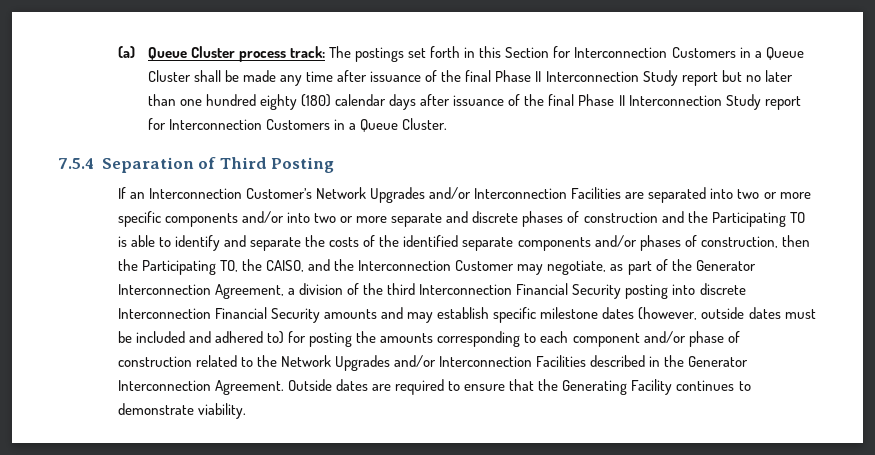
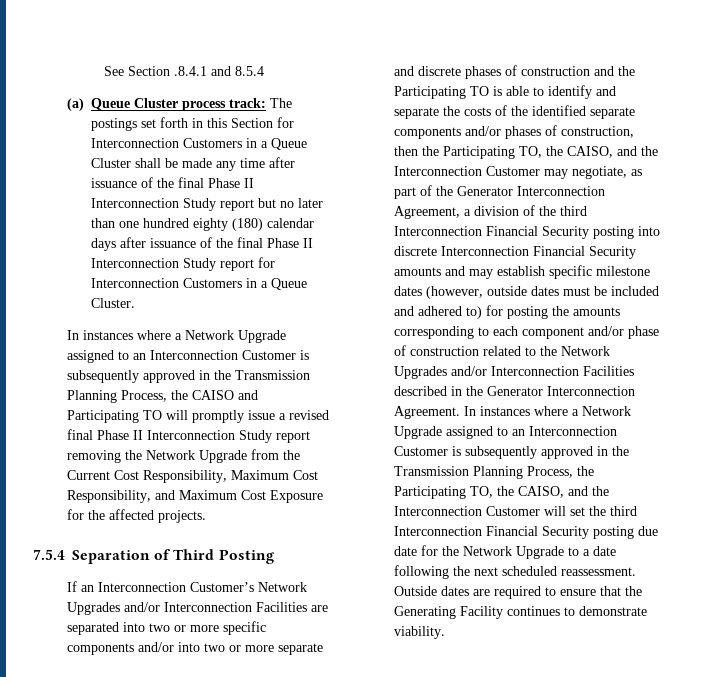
+ See Section .8.4.1 and 8.5.4
+ In instances where a Network Upgrade assigned to an Interconnection Customer is subsequently approved in the Transmission Planning Process, the CAISO and Participating TO will promptly issue a revised final Phase II Interconnection Study report removing the Network Upgrade from the Current Cost Responsibility, Maximum Cost Responsibility, and Maximum Cost Exposure for the affected projects.
+ In instances where a Network Upgrade assigned to an Interconnection Customer is subsequently approved in the Transmission Planning Process, the Participating TO, the CAISO, and the Interconnection Customer will set the third Interconnection Financial Security posting due date for the Network Upgrade to a date following the next scheduled reassessment.

